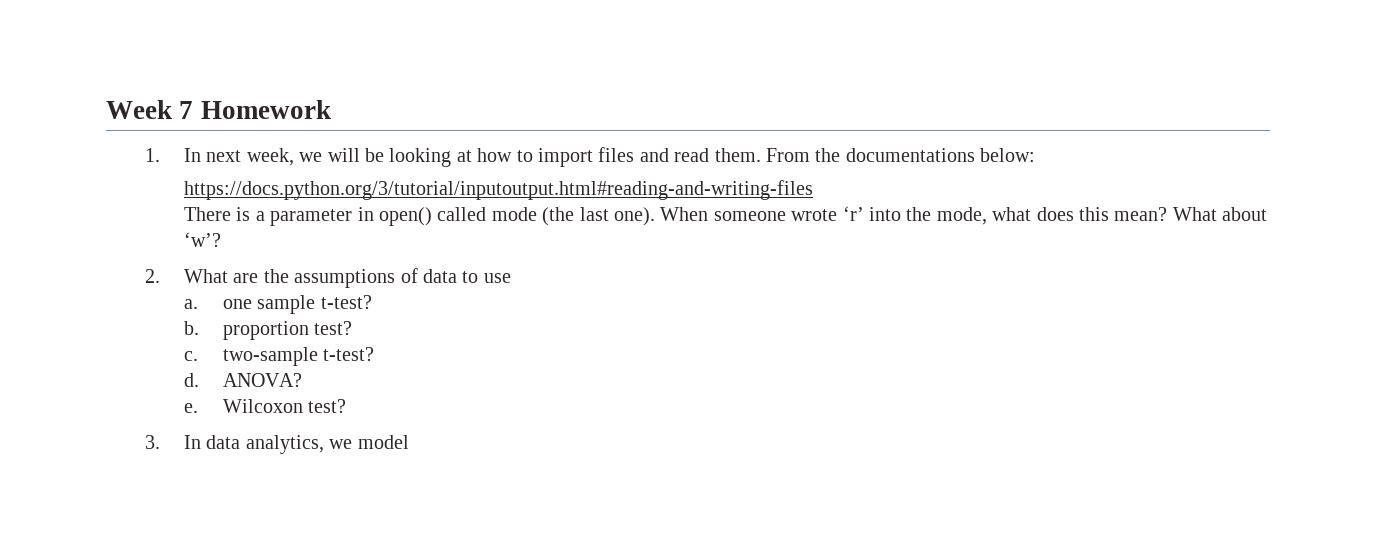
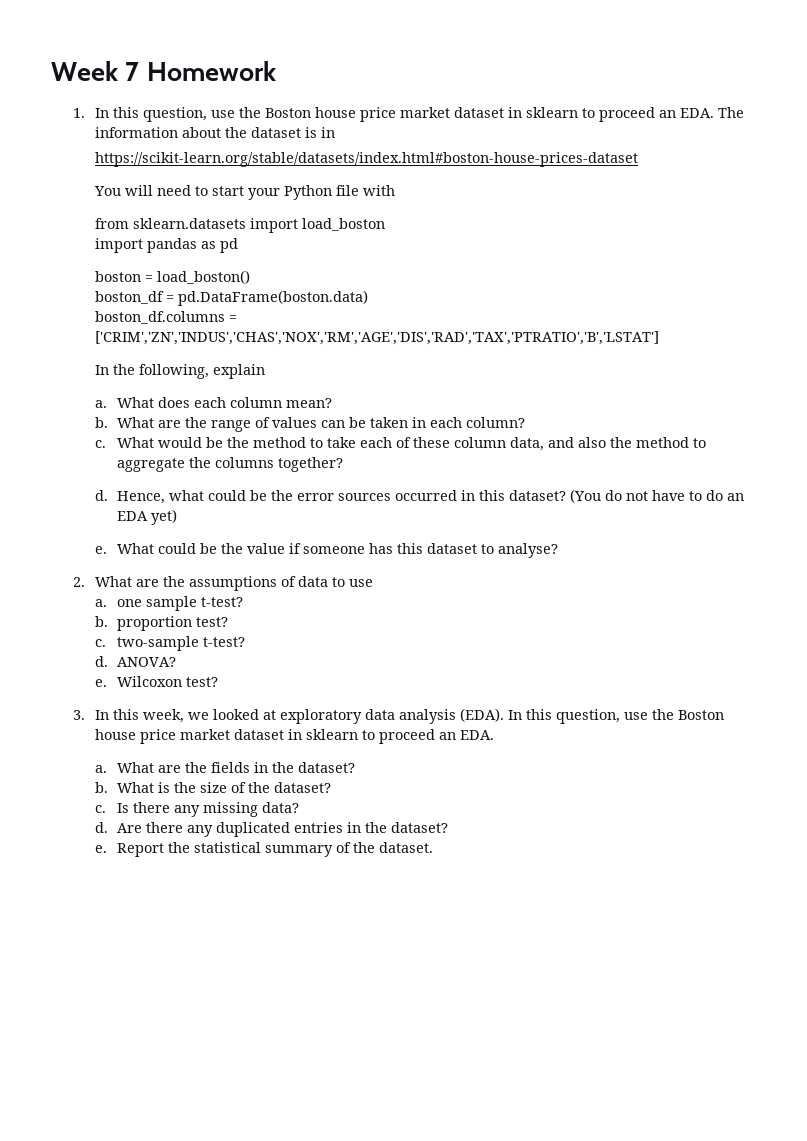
- 1. In next week, we will be looking at how to import files and read them. From the documentations below:
- https://docs.python.org/3/tutorial/inputoutput.html#reading-and-writing-files
- There is a parameter in open() called mode (the last one). When someone wrote ‘r’ into the mode, what does this mean? What about ‘w’?
+ 1. In this question, use the Boston house price market dataset in sklearn to proceed an EDA. The information about the dataset is in
+ https://scikit-learn.org/stable/datasets/index.html#boston-house-prices-dataset
+ You will need to start your Python file with
+ from sklearn.datasets import load_boston
+ import pandas as pd
+ boston = load_boston()
+ boston_df = pd.DataFrame(boston.data)
+ boston_df.columns = ['CRIM','ZN','INDUS','CHAS','NOX','RM','AGE','DIS','RAD','TAX','PTRATIO','B','LSTAT']
+ In the following, explain
+ a. What does each column mean?
+ b. What are the range of values can be taken in each column?
+ c. What would be the method to take each of these column data, and also the method to aggregate the columns together?
+ d. Hence, what could be the error sources occurred in this dataset? (You do not have to do an EDA yet)
+ e. What could be the value if someone has this dataset to analyse?
- 3. In data analytics, we model
+ 3. In this week, we looked at exploratory data analysis (EDA). In this question, use the Boston house price market dataset in sklearn to proceed an EDA.
+ a. What are the fields in the dataset?
+ b. What is the size of the dataset?
+ c. Is there any missing data?
+ d. Are there any duplicated entries in the dataset?
+ e. Report the statistical summary of the dataset.

